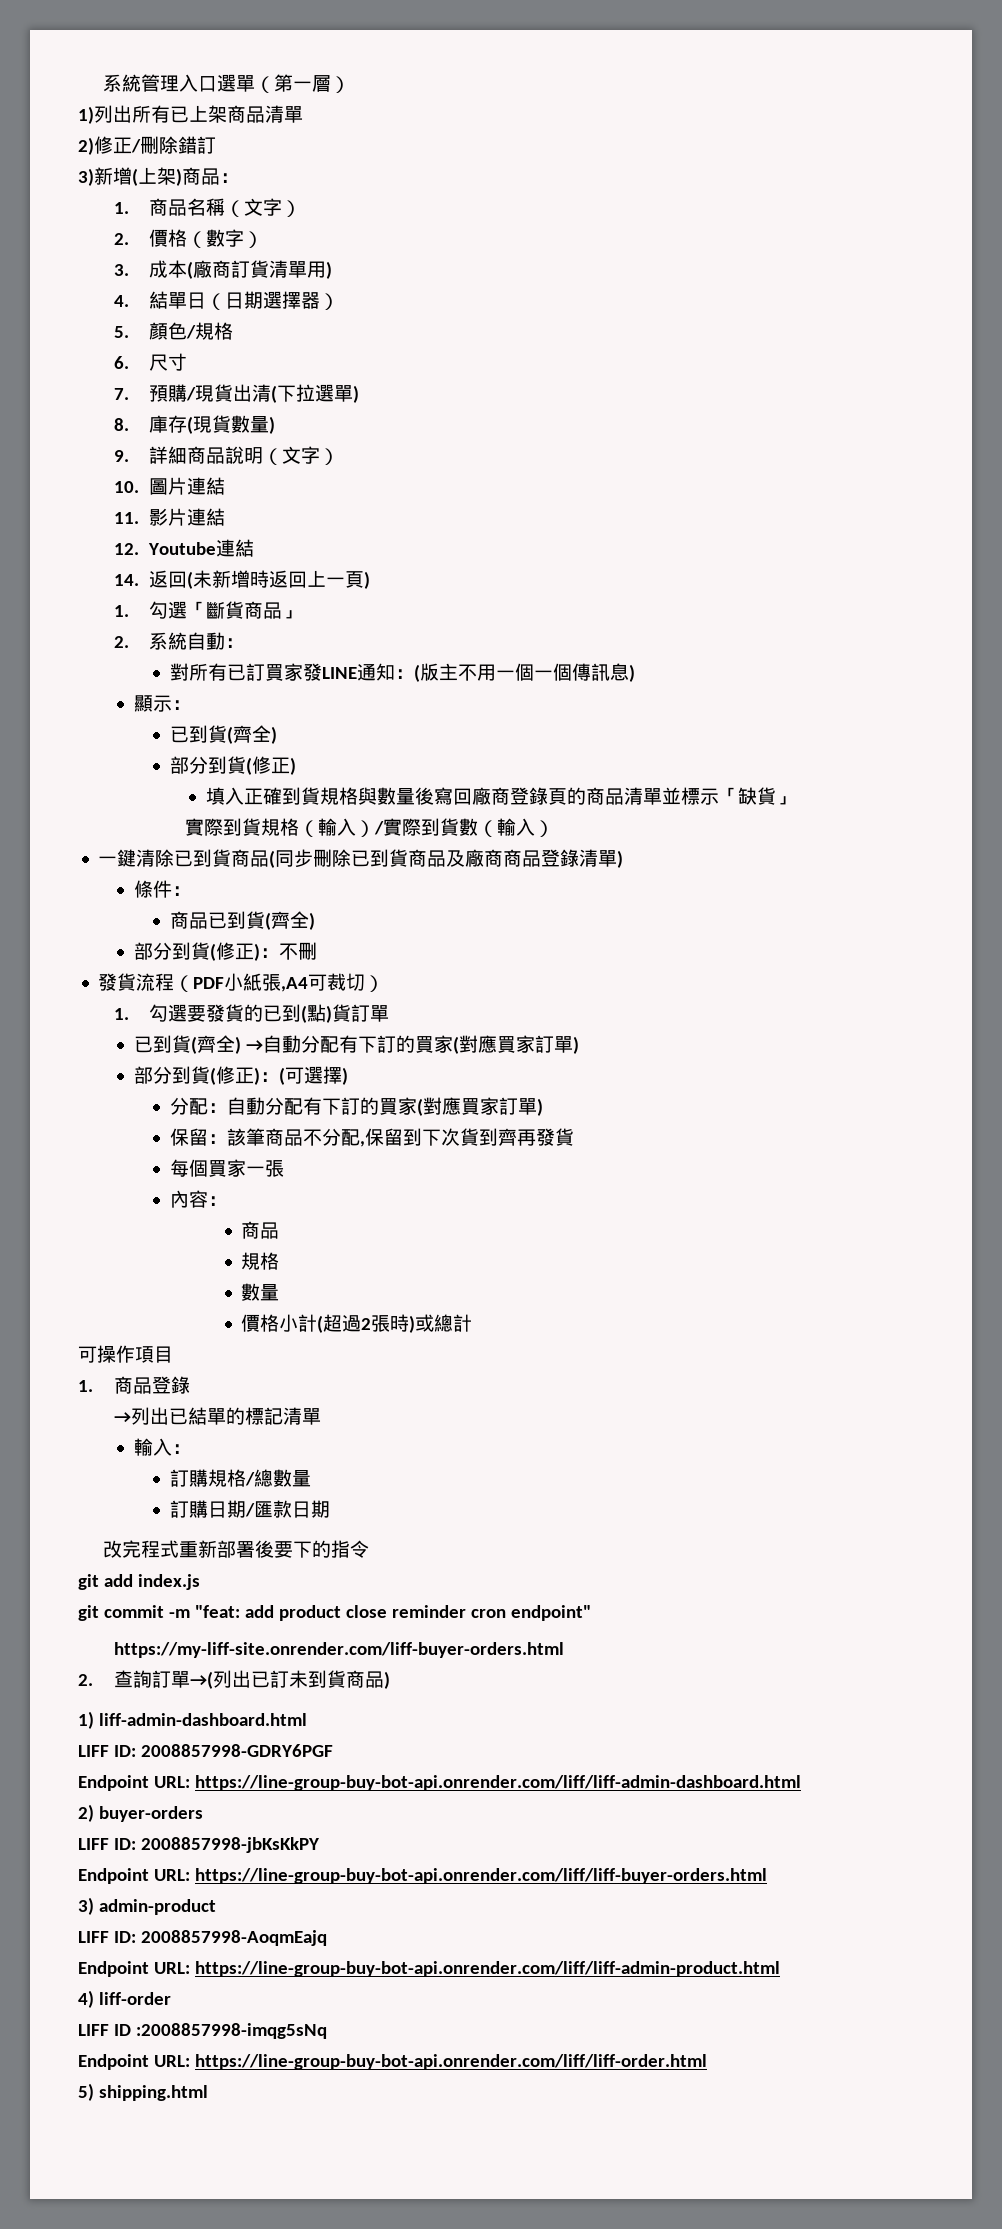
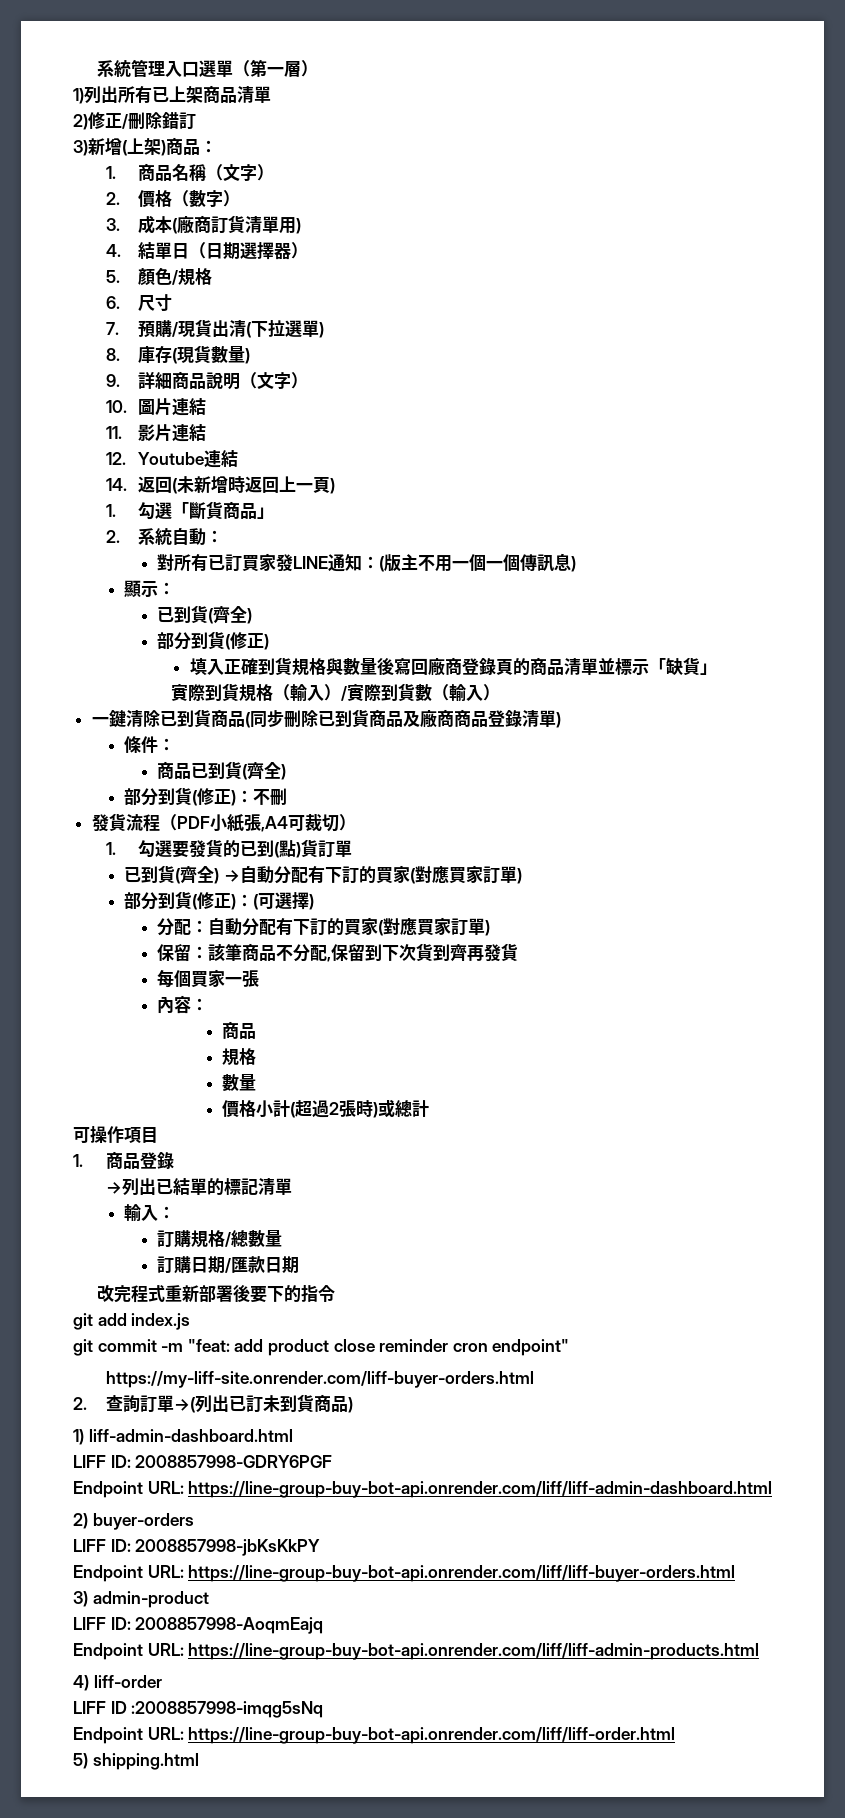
- Endpoint URL: https://line-group-buy-bot-api.onrender.com/liff/liff-admin-product.html
+ Endpoint URL: https://line-group-buy-bot-api.onrender.com/liff/liff-admin-products.html

